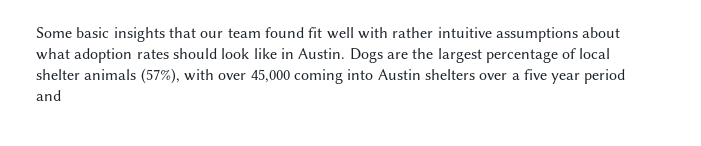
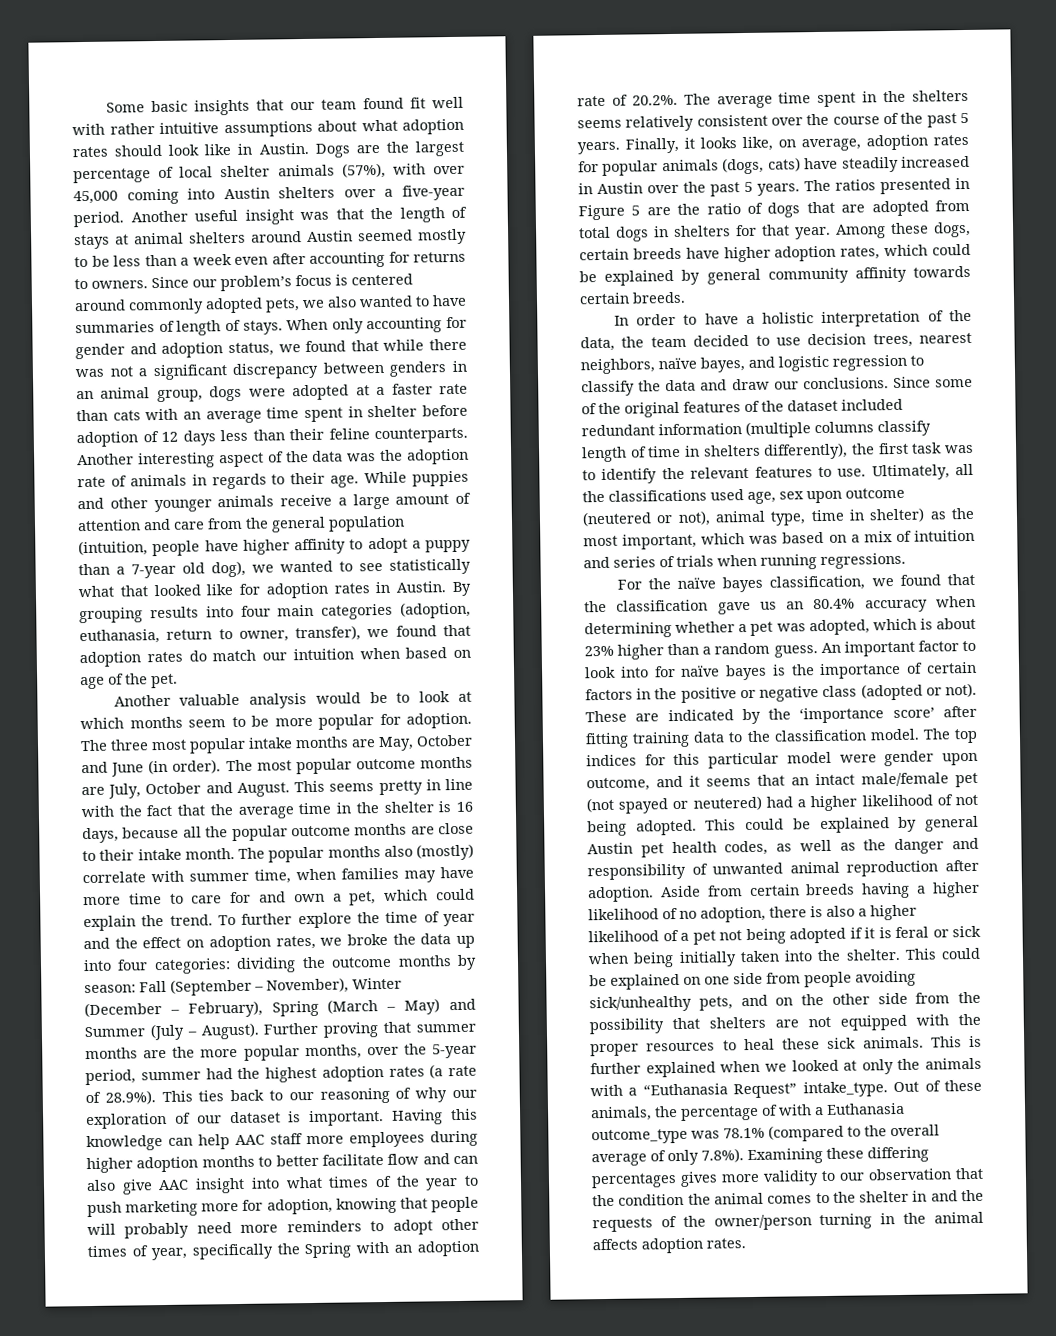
- Dogs are the largest percentage of local shelter animals (57%), with over 45,000 coming into Austin shelters over a five year period and
+ Dogs are the largest percentage of local shelter animals (57%), with over 45,000 coming into Austin shelters over a five-year period. Another useful insight was that the length of stays at animal shelters around Austin seemed mostly to be less than a week even after accounting for returns to owners. Since our problem’s focus is centered around commonly adopted pets, we also wanted to have summaries of length of stays. When only accounting for gender and adoption status, we found that while there was not a significant discrepancy between genders in an animal group, dogs were adopted at a faster rate than cats with an average time spent in shelter before adoption of 12 days less than their feline counterparts. Another interesting aspect of the data was the adoption rate of animals in regards to their age. While puppies and other younger animals receive a large amount of attention and care from the general population (intuition, people have higher affinity to adopt a puppy than a 7-year old dog), we wanted to see statistically what that looked like for adoption rates in Austin. By grouping results into four main categories (adoption, euthanasia, return to owner, transfer), we found that adoption rates do match our intuition when based on age of the pet.
+ Another valuable analysis would be to look at which months seem to be more popular for adoption. The three most popular intake months are May, October and June (in order). The most popular outcome months are July, October and August. This seems pretty in line with the fact that the average time in the shelter is 16 days, because all the popular outcome months are close to their intake month. The popular months also (mostly) correlate with summer time, when families may have more time to care for and own a pet, which could explain the trend. To further explore the time of year and the effect on adoption rates, we broke the data up into four categories: dividing the outcome months by season: Fall (September – November), Winter (December – February), Spring (March – May) and Summer (July – August). Further proving that summer months are the more popular months, over the 5-year period, summer had the highest adoption rates (a rate of 28.9%). This ties back to our reasoning of why our exploration of our dataset is important. Having this knowledge can help AAC staff more employees during higher adoption months to better facilitate flow and can also give AAC insight into what times of the year to push marketing more for adoption, knowing that people will probably need more reminders to adopt other times of year, specifically the Spring with an adoption rate of 20.2%. The average time spent in the shelters seems relatively consistent over the course of the past 5 years. Finally, it looks like, on average, adoption rates for popular animals (dogs, cats) have steadily increased in Austin over the past 5 years. The ratios presented in Figure 5 are the ratio of dogs that are adopted from total dogs in shelters for that year. Among these dogs, certain breeds have higher adoption rates, which could be explained by general community affinity towards certain breeds.
+ In order to have a holistic interpretation of the data, the team decided to use decision trees, nearest neighbors, naïve bayes, and logistic regression to classify the data and draw our conclusions. Since some of the original features of the dataset included redundant information (multiple columns classify length of time in shelters differently), the first task was to identify the relevant features to use. Ultimately, all the classifications used age, sex upon outcome (neutered or not), animal type, time in shelter) as the most important, which was based on a mix of intuition and series of trials when running regressions.
+ For the naïve bayes classification, we found that the classification gave us an 80.4% accuracy when determining whether a pet was adopted, which is about 23% higher than a random guess. An important factor to look into for naïve bayes is the importance of certain factors in the positive or negative class (adopted or not). These are indicated by the ‘importance score’ after fitting training data to the classification model. The top indices for this particular model were gender upon outcome, and it seems that an intact male/female pet (not spayed or neutered) had a higher likelihood of not being adopted. This could be explained by general Austin pet health codes, as well as the danger and responsibility of unwanted animal reproduction after adoption. Aside from certain breeds having a higher likelihood of no adoption, there is also a higher likelihood of a pet not being adopted if it is feral or sick when being initially taken into the shelter. This could be explained on one side from people avoiding sick/unhealthy pets, and on the other side from the possibility that shelters are not equipped with the proper resources to heal these sick animals. This is further explained when we looked at only the animals with a “Euthanasia Request” intake_type. Out of these animals, the percentage of with a Euthanasia outcome_type was 78.1% (compared to the overall average of only 7.8%). Examining these differing percentages gives more validity to our observation that the condition the animal comes to the shelter in and the requests of the owner/person turning in the animal affects adoption rates.

